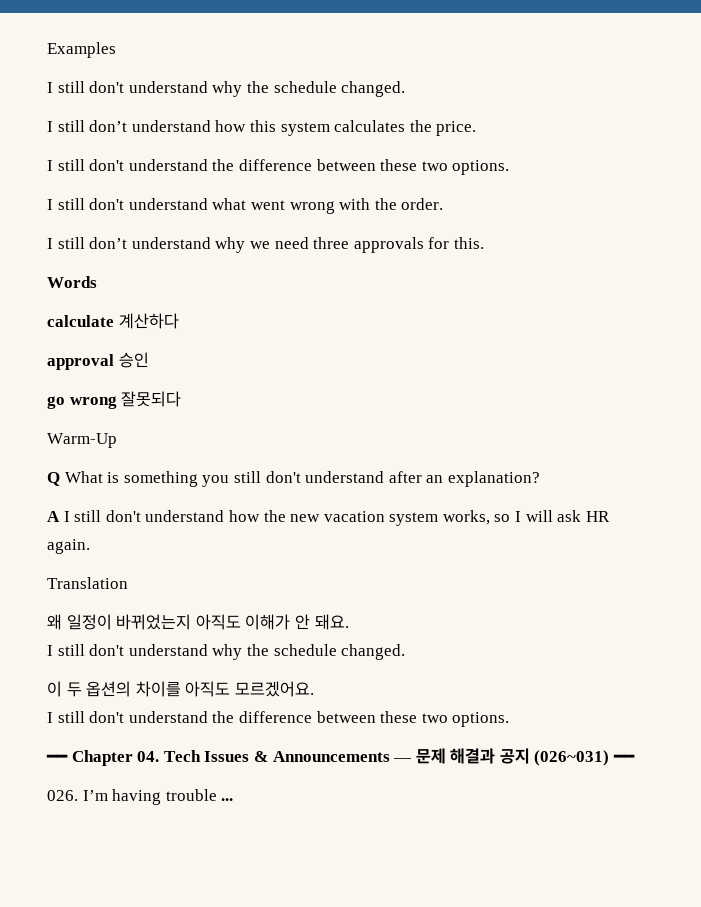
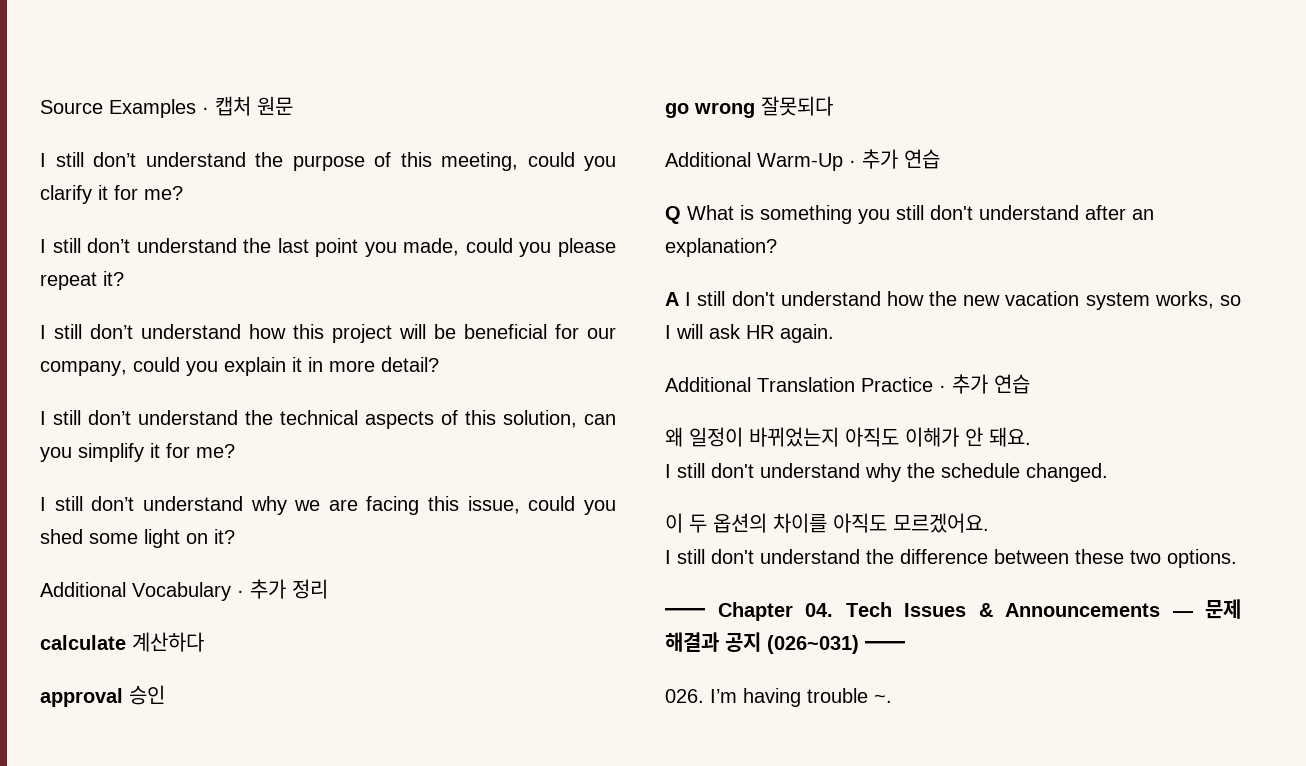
- Examples
- I still don't understand why the schedule changed.
+ Source Examples · 캡처 원문
+ I still don’t understand the purpose of this meeting, could you clarify it for me?
+ I still don’t understand the last point you made, could you please repeat it?
- I still don’t understand how this system calculates the price.
- I still don't understand the difference between these two options.
- I still don't understand what went wrong with the order.
+ I still don’t understand how this project will be beneficial for our company, could you explain it in more detail?
+ I still don’t understand the technical aspects of this solution, can you simplify it for me?
- I still don’t understand why we need three approvals for this.
- Words
+ I still don’t understand why we are facing this issue, could you shed some light on it?
+ Additional Vocabulary · 추가 정리
- Warm-Up
+ Additional Warm-Up · 추가 연습
- Translation
+ Additional Translation Practice · 추가 연습
- 026. I’m having trouble ...
+ 026. I’m having trouble ~.

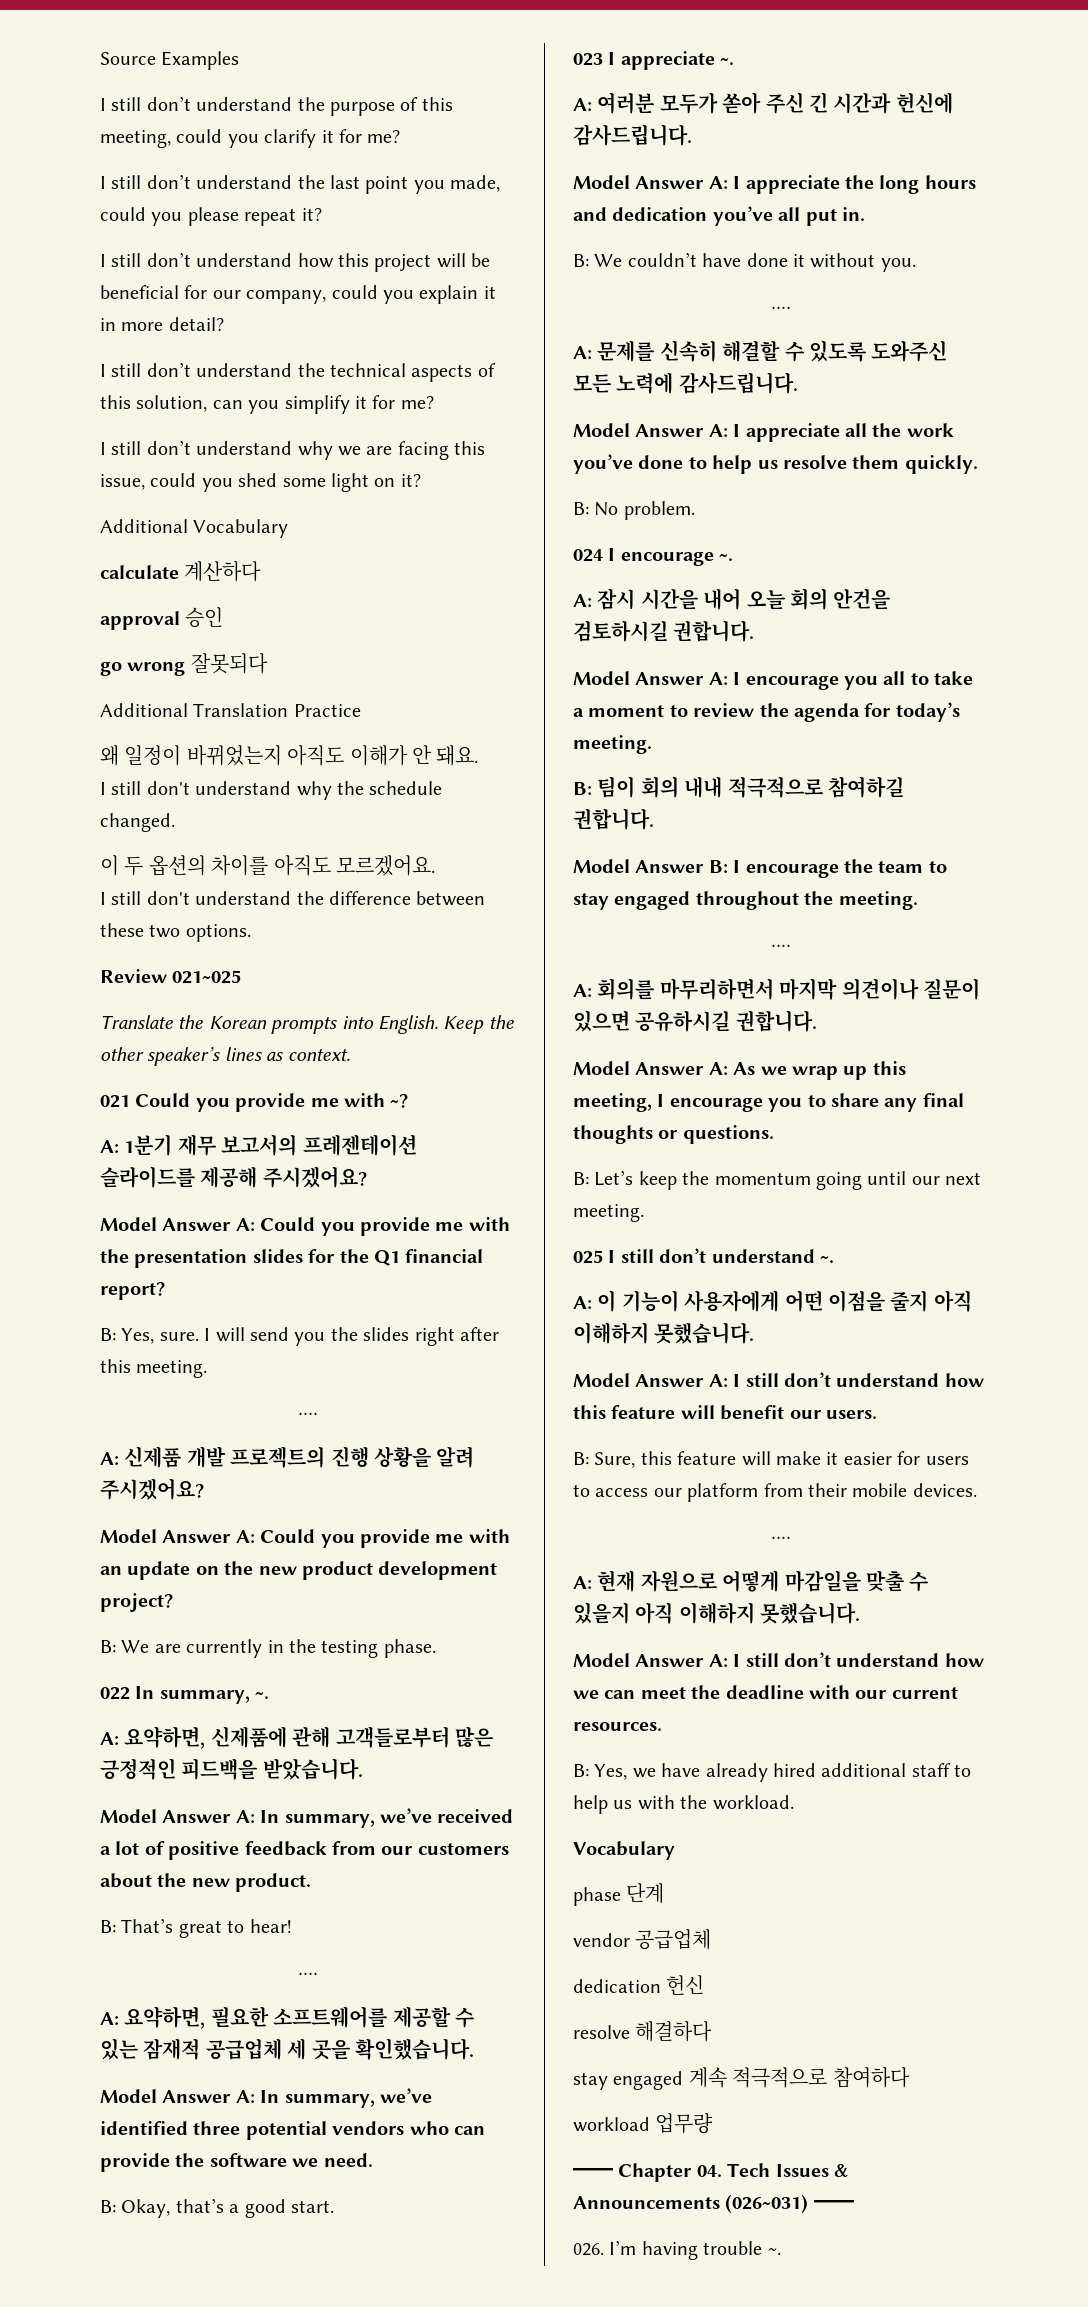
- Source Examples · 캡처 원문
+ Source Examples
- Additional Vocabulary · 추가 정리
+ Additional Vocabulary
- Additional Warm-Up · 추가 연습
- Q What is something you still don't understand after an explanation?
- A I still don't understand how the new vacation system works, so I will ask HR again.
- Additional Translation Practice · 추가 연습
+ Additional Translation Practice
+ Review 021~025
+ Translate the Korean prompts into English. Keep the other speaker’s lines as context.
+ 021 Could you provide me with ~?
+ A: 1분기 재무 보고서의 프레젠테이션 슬라이드를 제공해 주시겠어요?
+ Model Answer A: Could you provide me with the presentation slides for the Q1 financial report?
+ B: Yes, sure. I will send you the slides right after this meeting.
+ ····
+ A: 신제품 개발 프로젝트의 진행 상황을 알려 주시겠어요?
+ Model Answer A: Could you provide me with an update on the new product development project?
+ B: We are currently in the testing phase.
+ 022 In summary, ~.
+ A: 요약하면, 신제품에 관해 고객들로부터 많은 긍정적인 피드백을 받았습니다.
+ Model Answer A: In summary, we’ve received a lot of positive feedback from our customers about the new product.
+ B: That’s great to hear!
+ ····
+ A: 요약하면, 필요한 소프트웨어를 제공할 수 있는 잠재적 공급업체 세 곳을 확인했습니다.
+ Model Answer A: In summary, we’ve identified three potential vendors who can provide the software we need.
+ B: Okay, that’s a good start.
+ 023 I appreciate ~.
+ A: 여러분 모두가 쏟아 주신 긴 시간과 헌신에 감사드립니다.
+ Model Answer A: I appreciate the long hours and dedication you’ve all put in.
+ B: We couldn’t have done it without you.
+ ····
+ A: 문제를 신속히 해결할 수 있도록 도와주신 모든 노력에 감사드립니다.
+ Model Answer A: I appreciate all the work you’ve done to help us resolve them quickly.
+ B: No problem.
+ 024 I encourage ~.
+ A: 잠시 시간을 내어 오늘 회의 안건을 검토하시길 권합니다.
+ Model Answer A: I encourage you all to take a moment to review the agenda for today’s meeting.
+ B: 팀이 회의 내내 적극적으로 참여하길 권합니다.
+ Model Answer B: I encourage the team to stay engaged throughout the meeting.
+ ····
+ A: 회의를 마무리하면서 마지막 의견이나 질문이 있으면 공유하시길 권합니다.
+ Model Answer A: As we wrap up this meeting, I encourage you to share any final thoughts or questions.
+ B: Let’s keep the momentum going until our next meeting.
+ 025 I still don’t understand ~.
+ A: 이 기능이 사용자에게 어떤 이점을 줄지 아직 이해하지 못했습니다.
+ Model Answer A: I still don’t understand how this feature will benefit our users.
+ B: Sure, this feature will make it easier for users to access our platform from their mobile devices.
+ ····
+ A: 현재 자원으로 어떻게 마감일을 맞출 수 있을지 아직 이해하지 못했습니다.
+ Model Answer A: I still don’t understand how we can meet the deadline with our current resources.
+ B: Yes, we have already hired additional staff to help us with the workload.
+ Vocabulary
+ phase 단계
+ vendor 공급업체
+ dedication 헌신
+ resolve 해결하다
+ stay engaged 계속 적극적으로 참여하다
+ workload 업무량
- ━━ Chapter 04. Tech Issues & Announcements — 문제 해결과 공지 (026~031) ━━
+ ━━ Chapter 04. Tech Issues & Announcements (026~031) ━━

